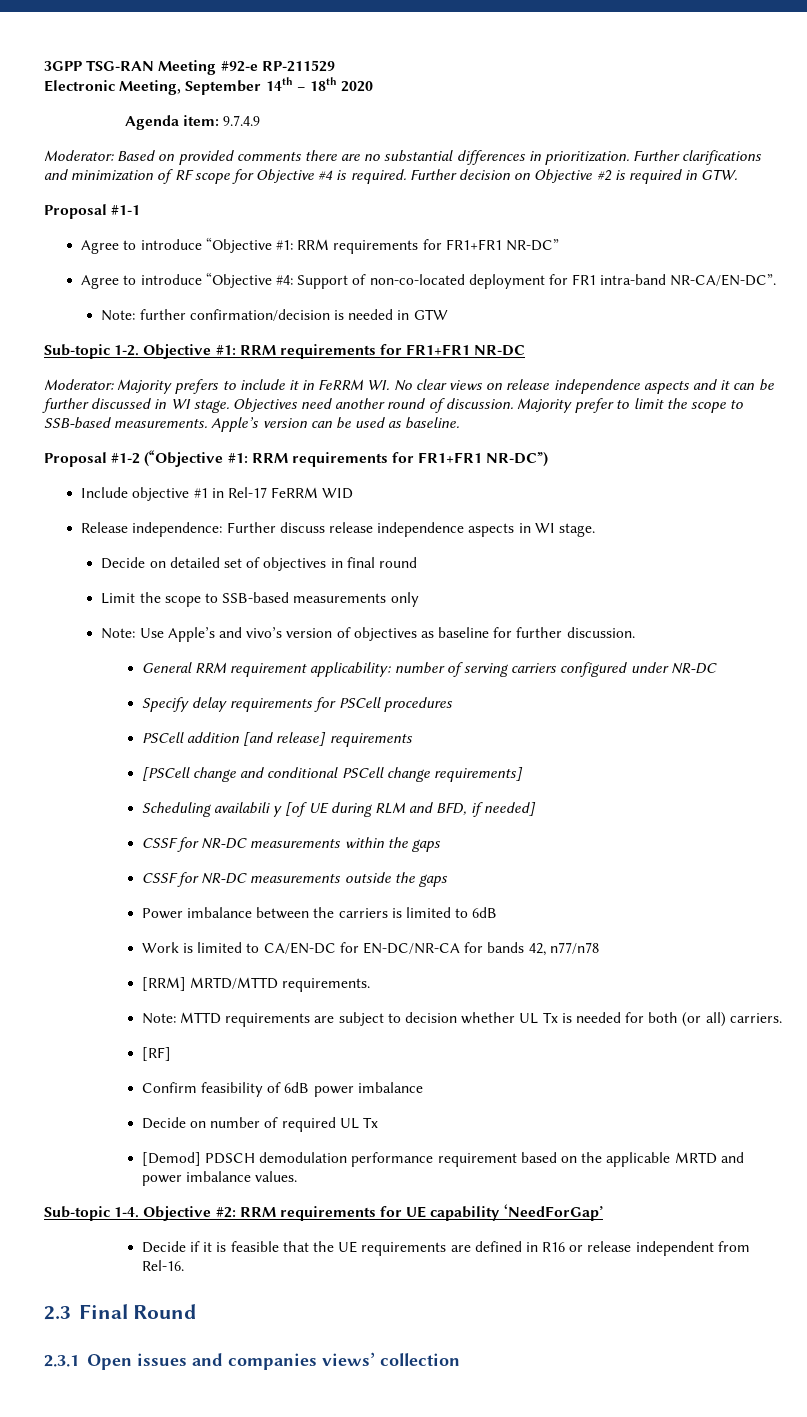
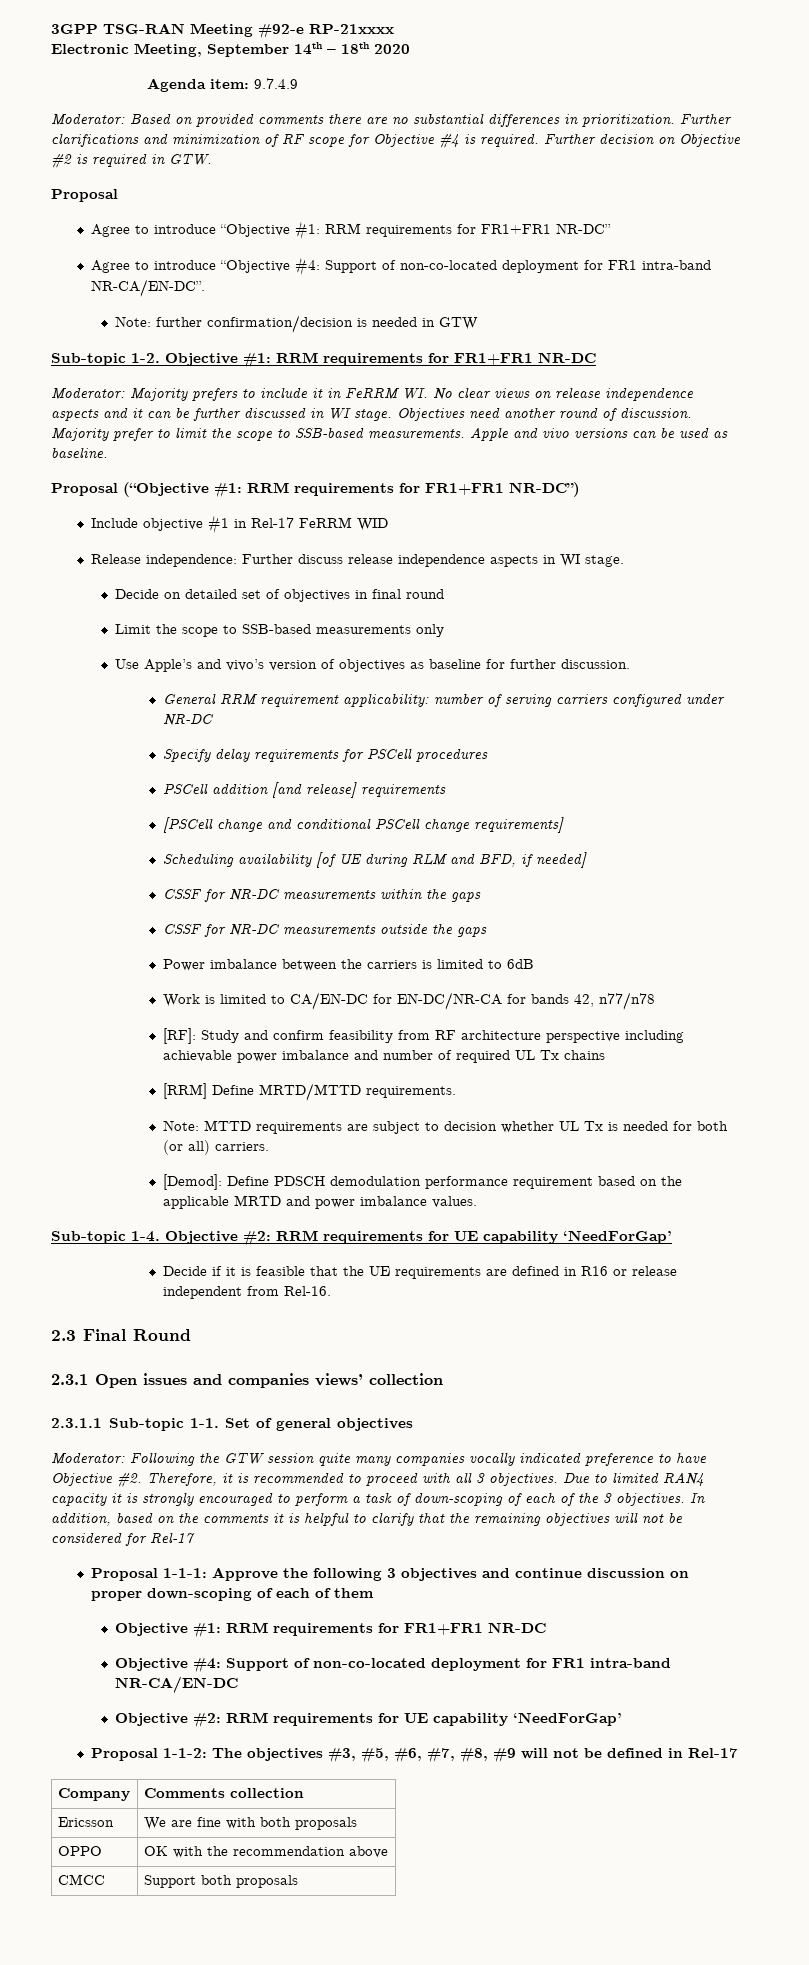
- 3GPP TSG-RAN Meeting #92-e RP-211529
+ 3GPP TSG-RAN Meeting #92-e RP-21xxxx
  Further decision on Objective #2 is required in GTW.
- Proposal #1-1
+ Proposal
- Apple’s version can be used as baseline.
+ Apple and vivo versions can be used as baseline.
- Proposal #1-2 (“Objective #1: RRM requirements for FR1+FR1 NR-DC”)
+ Proposal (“Objective #1: RRM requirements for FR1+FR1 NR-DC”)
- Note: Use Apple’s and vivo’s version of objectives as baseline for further discussion.
+ Use Apple’s and vivo’s version of objectives as baseline for further discussion.
- Scheduling availabili y [of UE during RLM and BFD, if needed]
+ Scheduling availability [of UE during RLM and BFD, if needed]
+ [RF]: Study and confirm feasibility from RF architecture perspective including achievable power imbalance and number of required UL Tx chains
- [RRM] MRTD/MTTD requirements.
+ [RRM] Define MRTD/MTTD requirements.
- [RF]
- Confirm feasibility of 6dB power imbalance
- Decide on number of required UL Tx
- [Demod] PDSCH demodulation performance requirement based on the applicable MRTD and power imbalance values.
+ [Demod]: Define PDSCH demodulation performance requirement based on the applicable MRTD and power imbalance values.
+ 2.3.1.1 Sub-topic 1-1. Set of general objectives
+ Moderator: Following the GTW session quite many companies vocally indicated preference to have Objective #2. Therefore, it is recommended to proceed with all 3 objectives. Due to limited RAN4 capacity it is strongly encouraged to perform a task of down-scoping of each of the 3 objectives. In addition, based on the comments it is helpful to clarify that the remaining objectives will not be considered for Rel-17
+ Proposal 1-1-1: Approve the following 3 objectives and continue discussion on proper down-scoping of each of them
+ Objective #1: RRM requirements for FR1+FR1 NR-DC
+ Objective #4: Support of non-co-located deployment for FR1 intra-band NR-CA/EN-DC
+ Objective #2: RRM requirements for UE capability ‘NeedForGap’
+ Proposal 1-1-2: The objectives #3, #5, #6, #7, #8, #9 will not be defined in Rel-17
+ Company | Comments collection
+ Ericsson | We are fine with both proposals
+ OPPO | OK with the recommendation above
+ CMCC | Support both proposals

